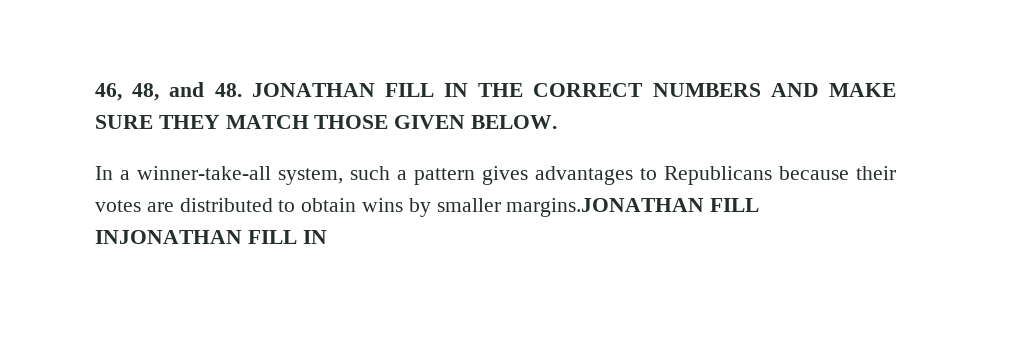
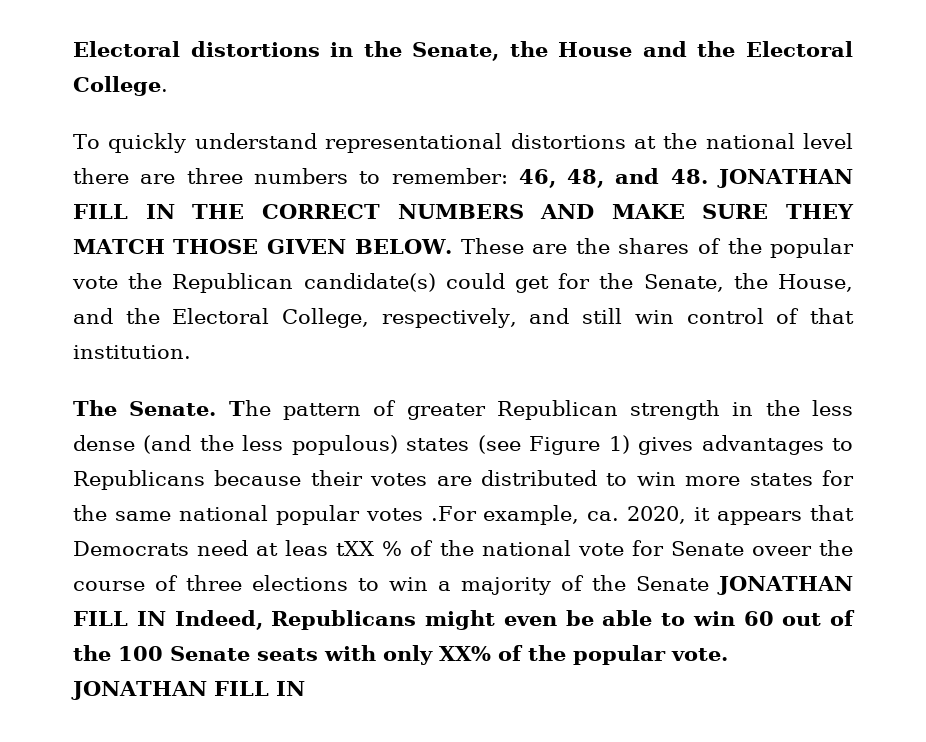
- 46, 48, and 48. JONATHAN FILL IN THE CORRECT NUMBERS AND MAKE SURE THEY MATCH THOSE GIVEN BELOW.
- In a winner-take-all system, such a pattern gives advantages to Republicans because their votes are distributed to obtain wins by smaller margins.JONATHAN FILL INJONATHAN FILL IN
+ Electoral distortions in the Senate, the House and the Electoral College.
+ To quickly understand representational distortions at the national level there are three numbers to remember: 46, 48, and 48. JONATHAN FILL IN THE CORRECT NUMBERS AND MAKE SURE THEY MATCH THOSE GIVEN BELOW. These are the shares of the popular vote the Republican candidate(s) could get for the Senate, the House, and the Electoral College, respectively, and still win control of that institution.
+ The Senate. The pattern of greater Republican strength in the less dense (and the less populous) states (see Figure 1) gives advantages to Republicans because their votes are distributed to win more states for the same national popular votes .For example, ca. 2020, it appears that Democrats need at leas tXX % of the national vote for Senate oveer the course of three elections to win a majority of the Senate JONATHAN FILL IN Indeed, Republicans might even be able to win 60 out of the 100 Senate seats with only XX% of the popular vote. JONATHAN FILL IN

